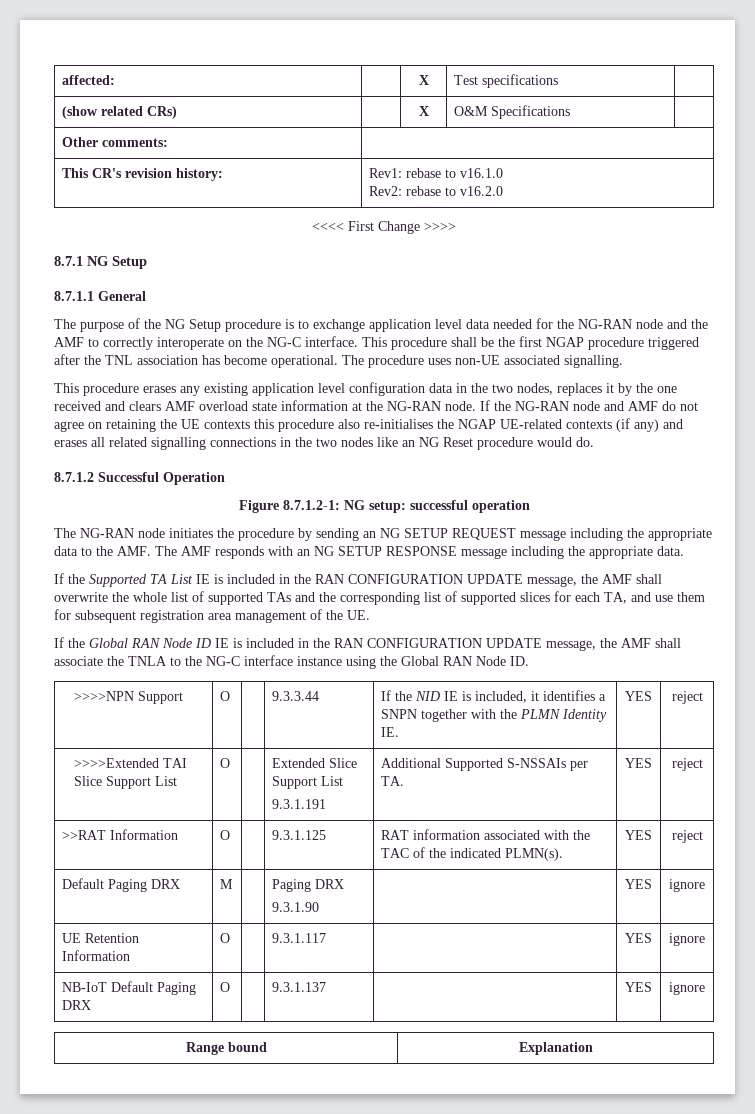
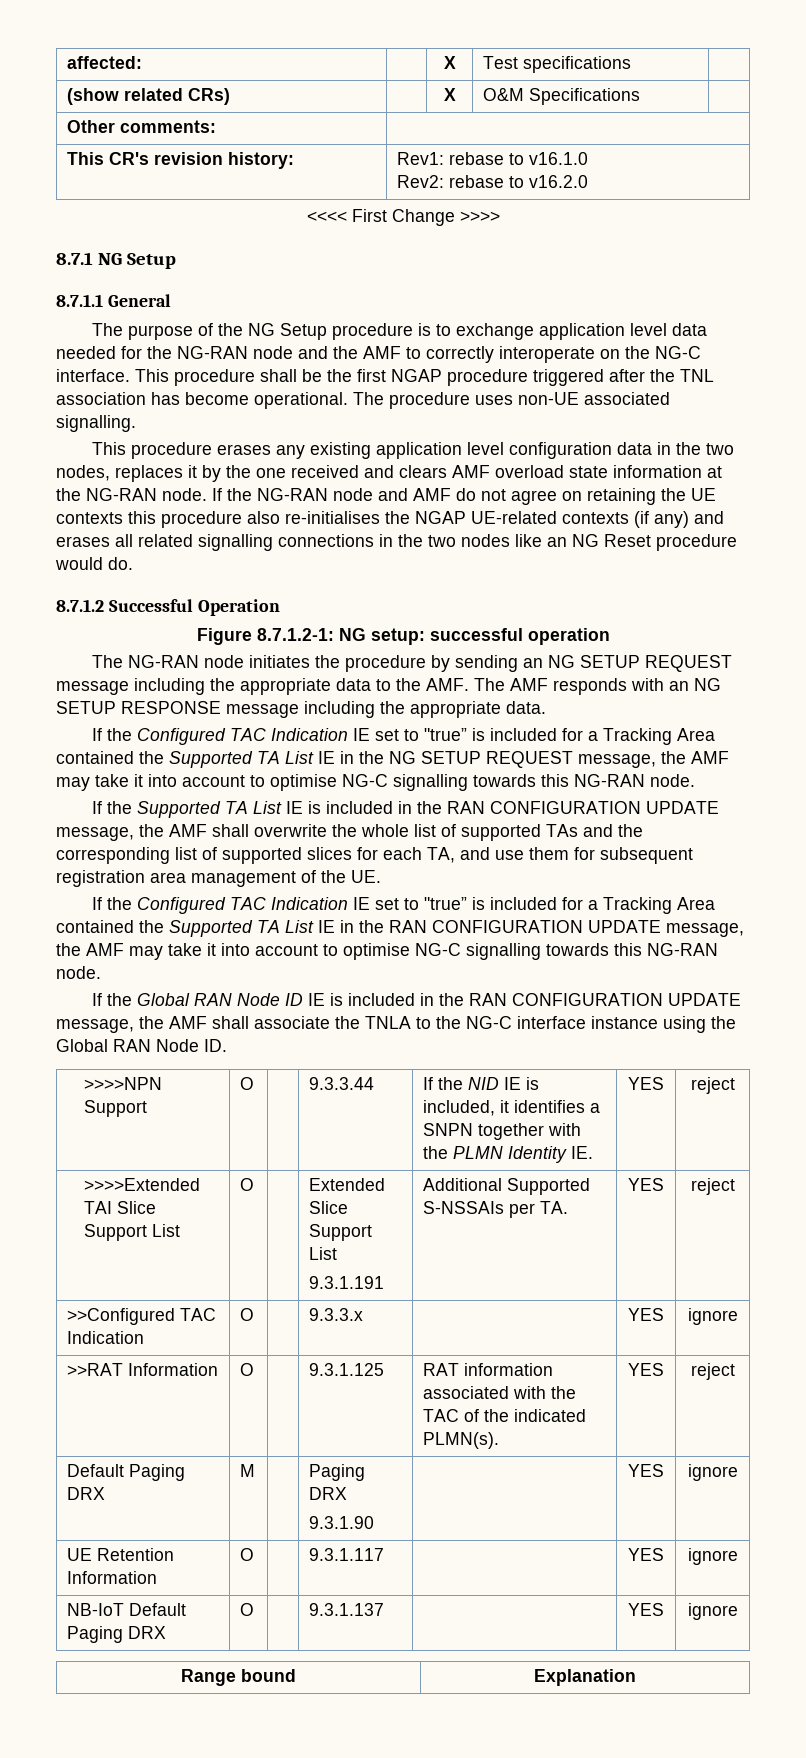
+ If the Configured TAC Indication IE set to "true” is included for a Tracking Area contained the Supported TA List IE in the NG SETUP REQUEST message, the AMF may take it into account to optimise NG-C signalling towards this NG-RAN node.
+ If the Configured TAC Indication IE set to "true” is included for a Tracking Area contained the Supported TA List IE in the RAN CONFIGURATION UPDATE message, the AMF may take it into account to optimise NG-C signalling towards this NG-RAN node.
+ >>Configured TAC Indication | O | | 9.3.3.x | | YES | ignore

